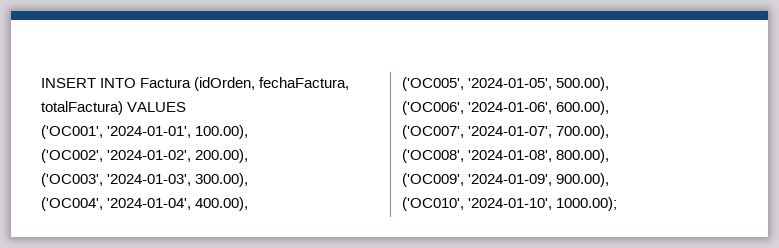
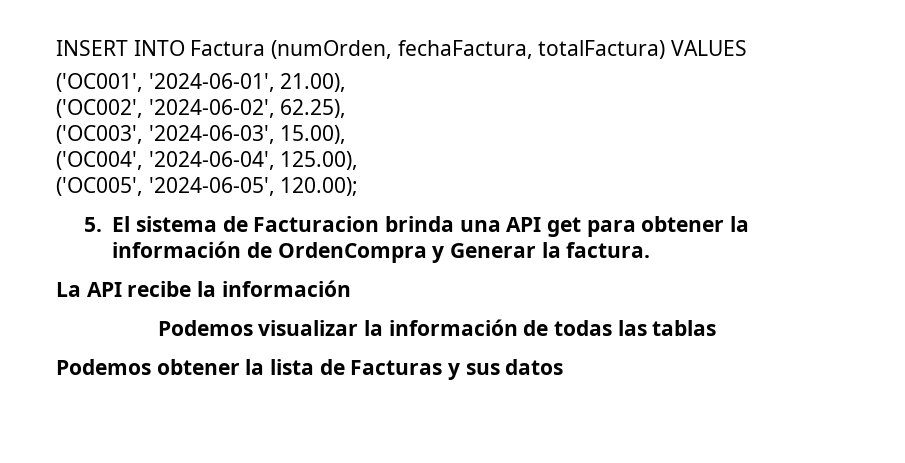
- INSERT INTO Factura (idOrden, fechaFactura, totalFactura) VALUES
+ INSERT INTO Factura (numOrden, fechaFactura, totalFactura) VALUES
- ('OC001', '2024-01-01', 100.00),
+ ('OC001', '2024-06-01', 21.00),
- ('OC002', '2024-01-02', 200.00),
+ ('OC002', '2024-06-02', 62.25),
- ('OC003', '2024-01-03', 300.00),
+ ('OC003', '2024-06-03', 15.00),
- ('OC004', '2024-01-04', 400.00),
+ ('OC004', '2024-06-04', 125.00),
- ('OC005', '2024-01-05', 500.00),
- ('OC006', '2024-01-06', 600.00),
- ('OC007', '2024-01-07', 700.00),
- ('OC008', '2024-01-08', 800.00),
- ('OC009', '2024-01-09', 900.00),
- ('OC010', '2024-01-10', 1000.00);
+ ('OC005', '2024-06-05', 120.00);
+ 5. El sistema de Facturacion brinda una API get para obtener la información de OrdenCompra y Generar la factura.
+ La API recibe la información
+ Podemos visualizar la información de todas las tablas
+ Podemos obtener la lista de Facturas y sus datos

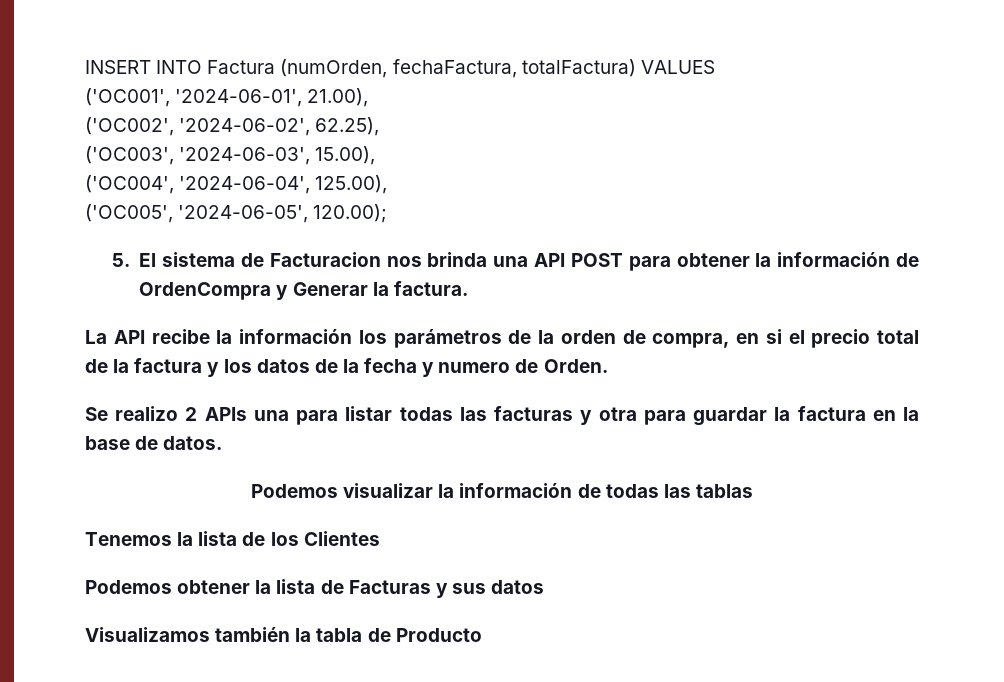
- 5. El sistema de Facturacion brinda una API get para obtener la información de OrdenCompra y Generar la factura.
+ 5. El sistema de Facturacion nos brinda una API POST para obtener la información de OrdenCompra y Generar la factura.
- La API recibe la información
+ La API recibe la información los parámetros de la orden de compra, en si el precio total de la factura y los datos de la fecha y numero de Orden.
+ Se realizo 2 APIs una para listar todas las facturas y otra para guardar la factura en la base de datos.
+ Tenemos la lista de los Clientes
+ Visualizamos también la tabla de Producto

